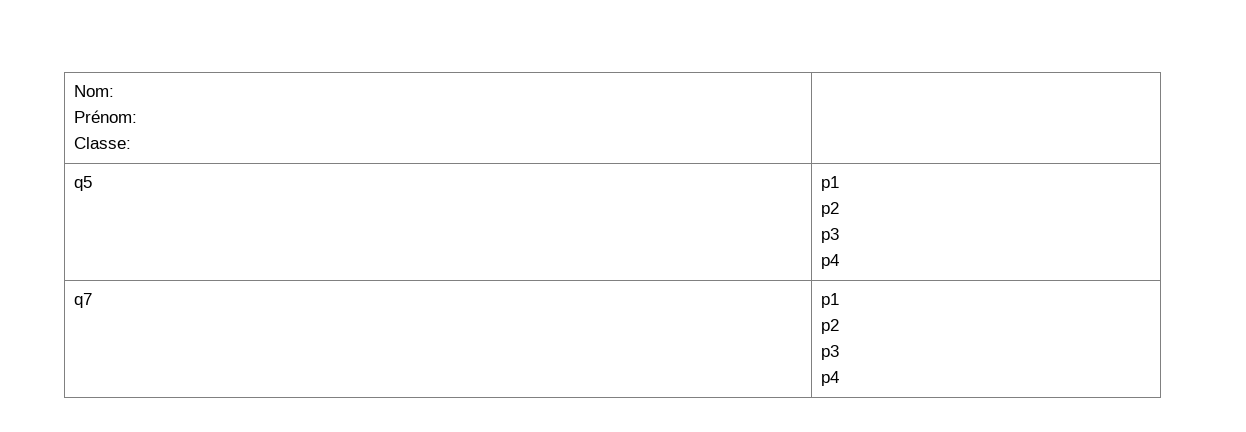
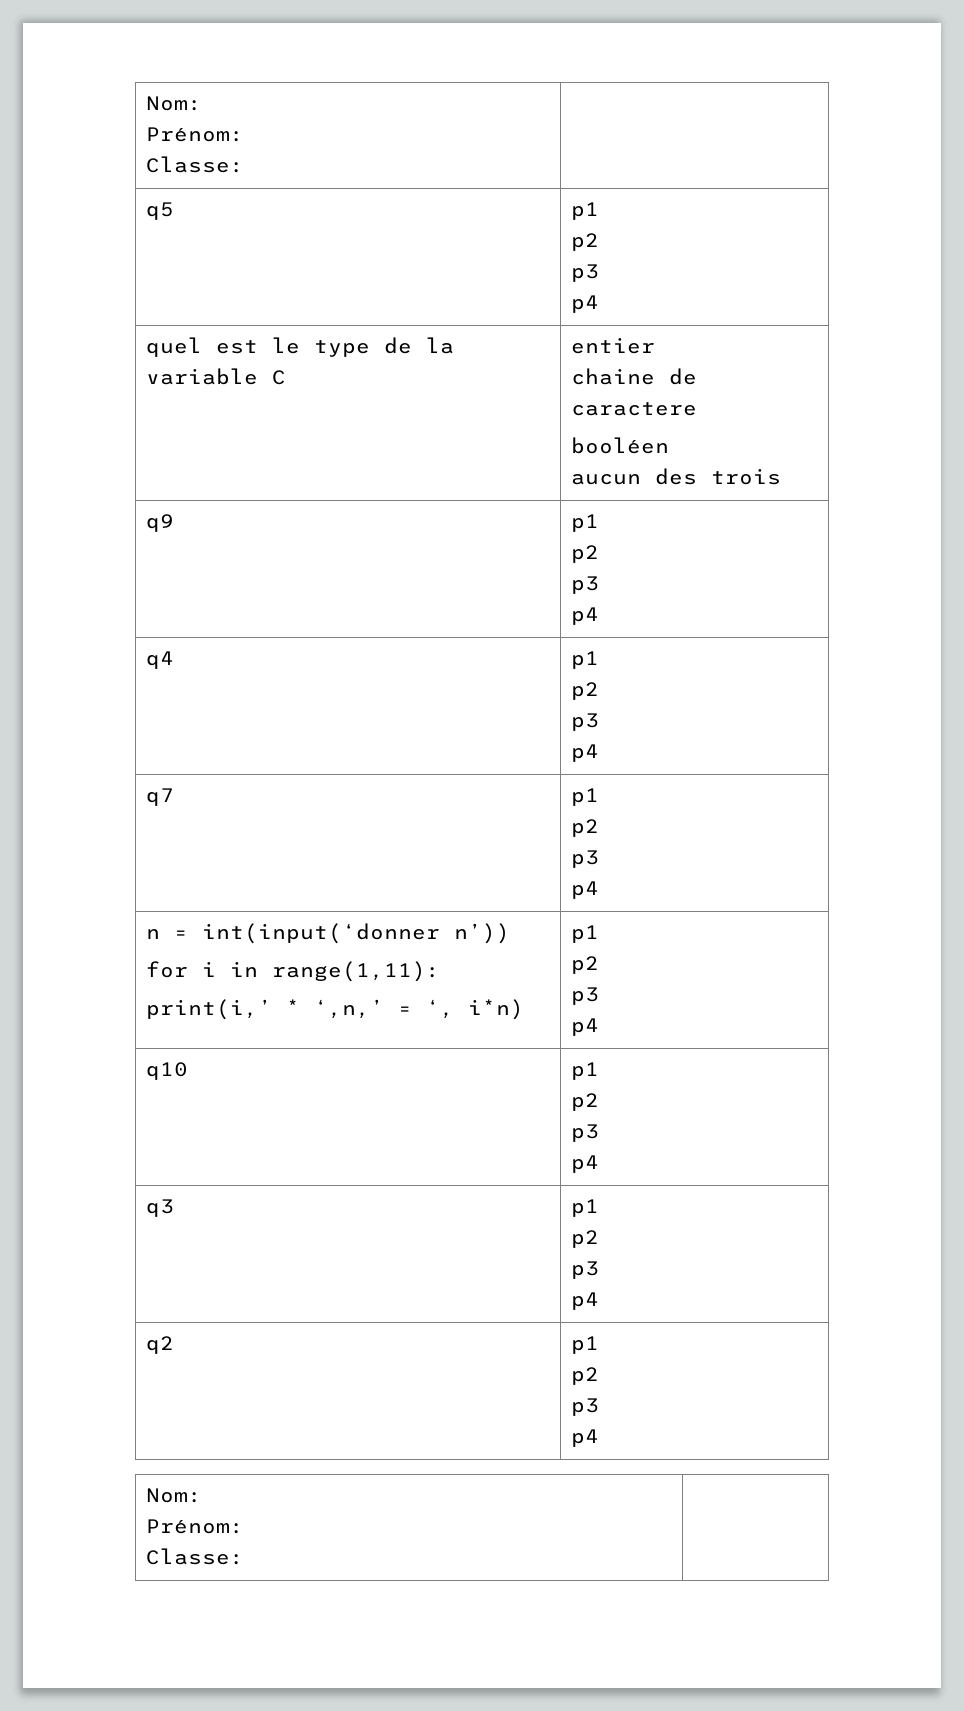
+ quel est le type de la variable C | entier
+ chaine de caractere
+ booléen
+ aucun des trois
+ q9 | p1
+ p2
+ p3
+ p4
+ q4 | p1
+ p2
+ p3
+ p4
+ n = int(input(‘donner n’))
+ for i in range(1,11):
+ print(i,’ * ‘,n,’ = ‘, i*n) | p1
+ p2
+ p3
+ p4
+ q10 | p1
+ p2
+ p3
+ p4
+ q3 | p1
+ p2
+ p3
+ p4
+ q2 | p1
+ p2
+ p3
+ p4
+ Nom:
+ Prénom:
+ Classe: |

